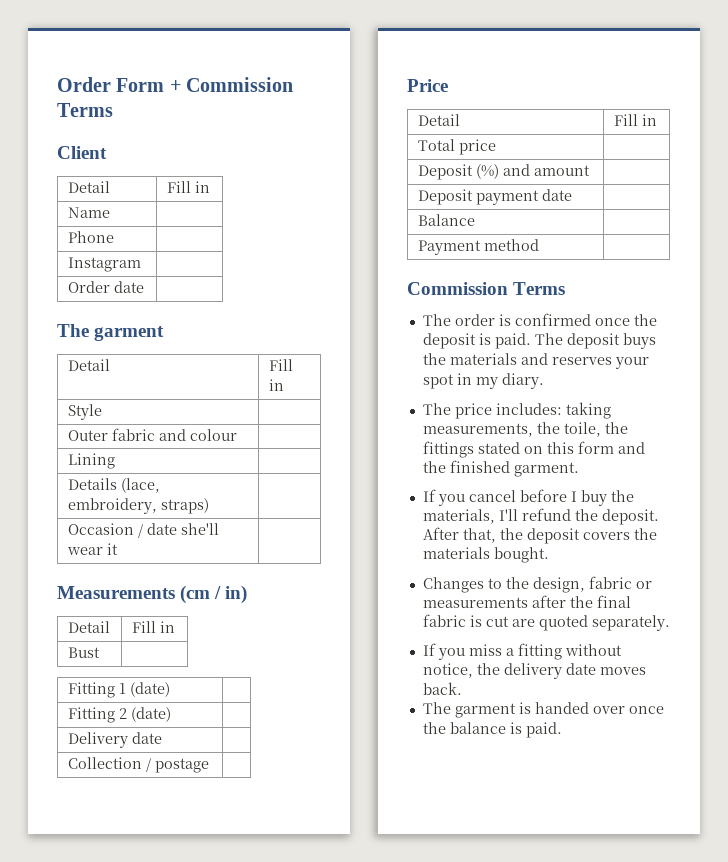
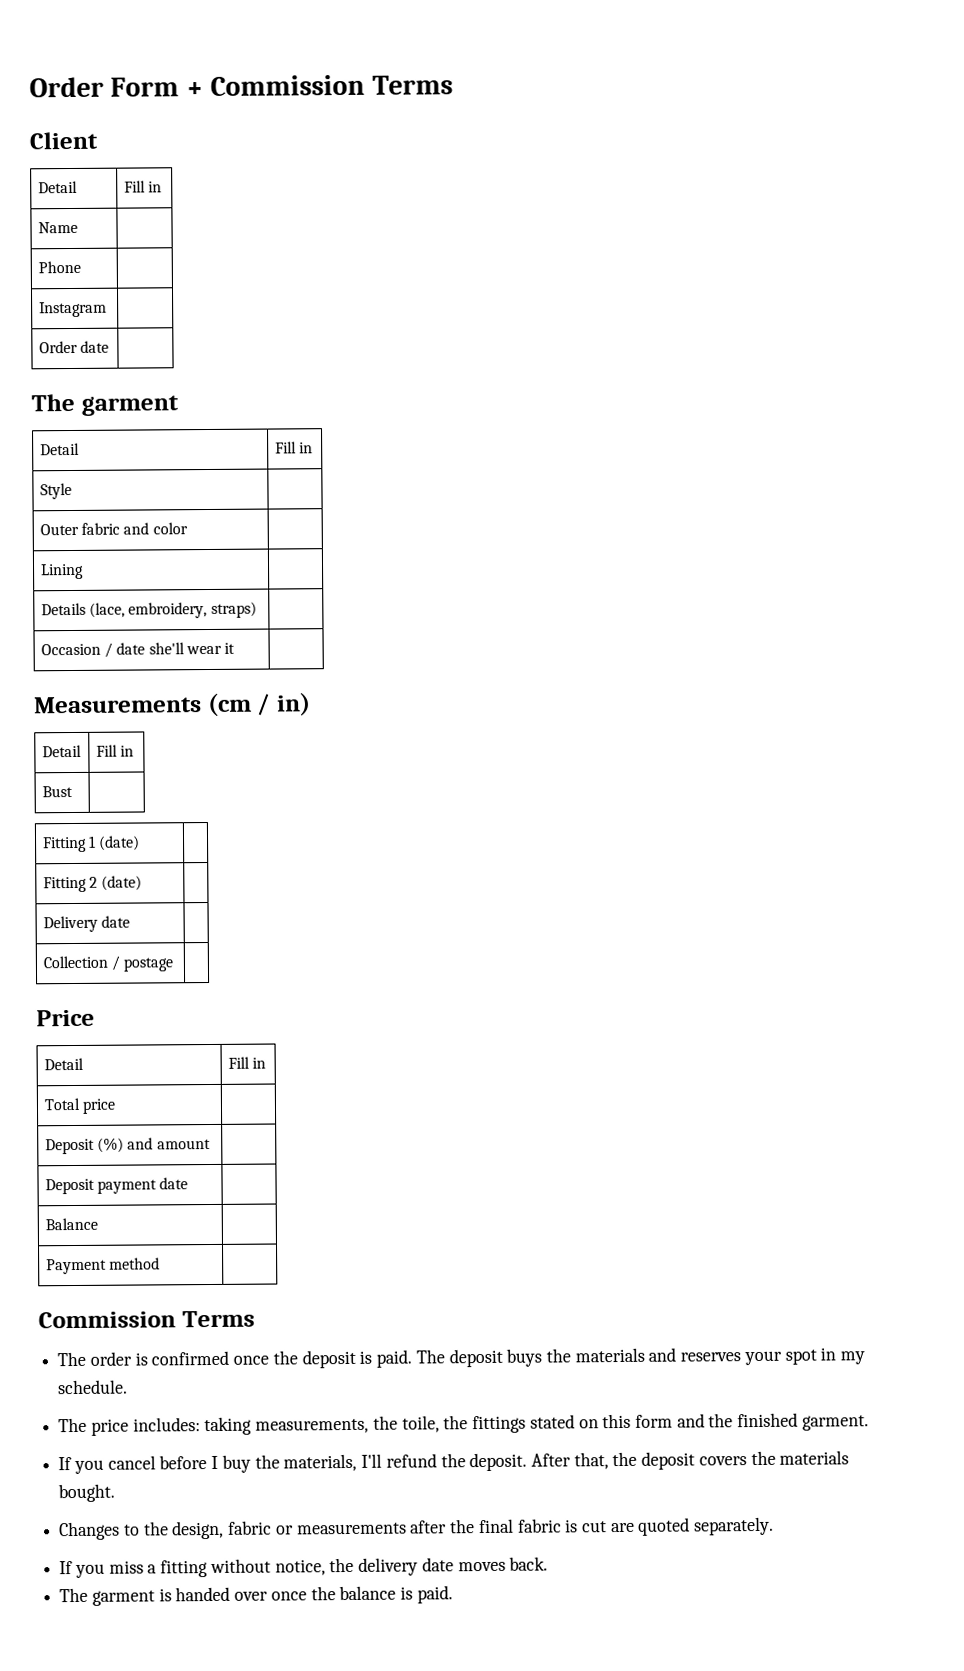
- Outer fabric and colour |
+ Outer fabric and color |
- The deposit buys the materials and reserves your spot in my diary.
+ The deposit buys the materials and reserves your spot in my schedule.

